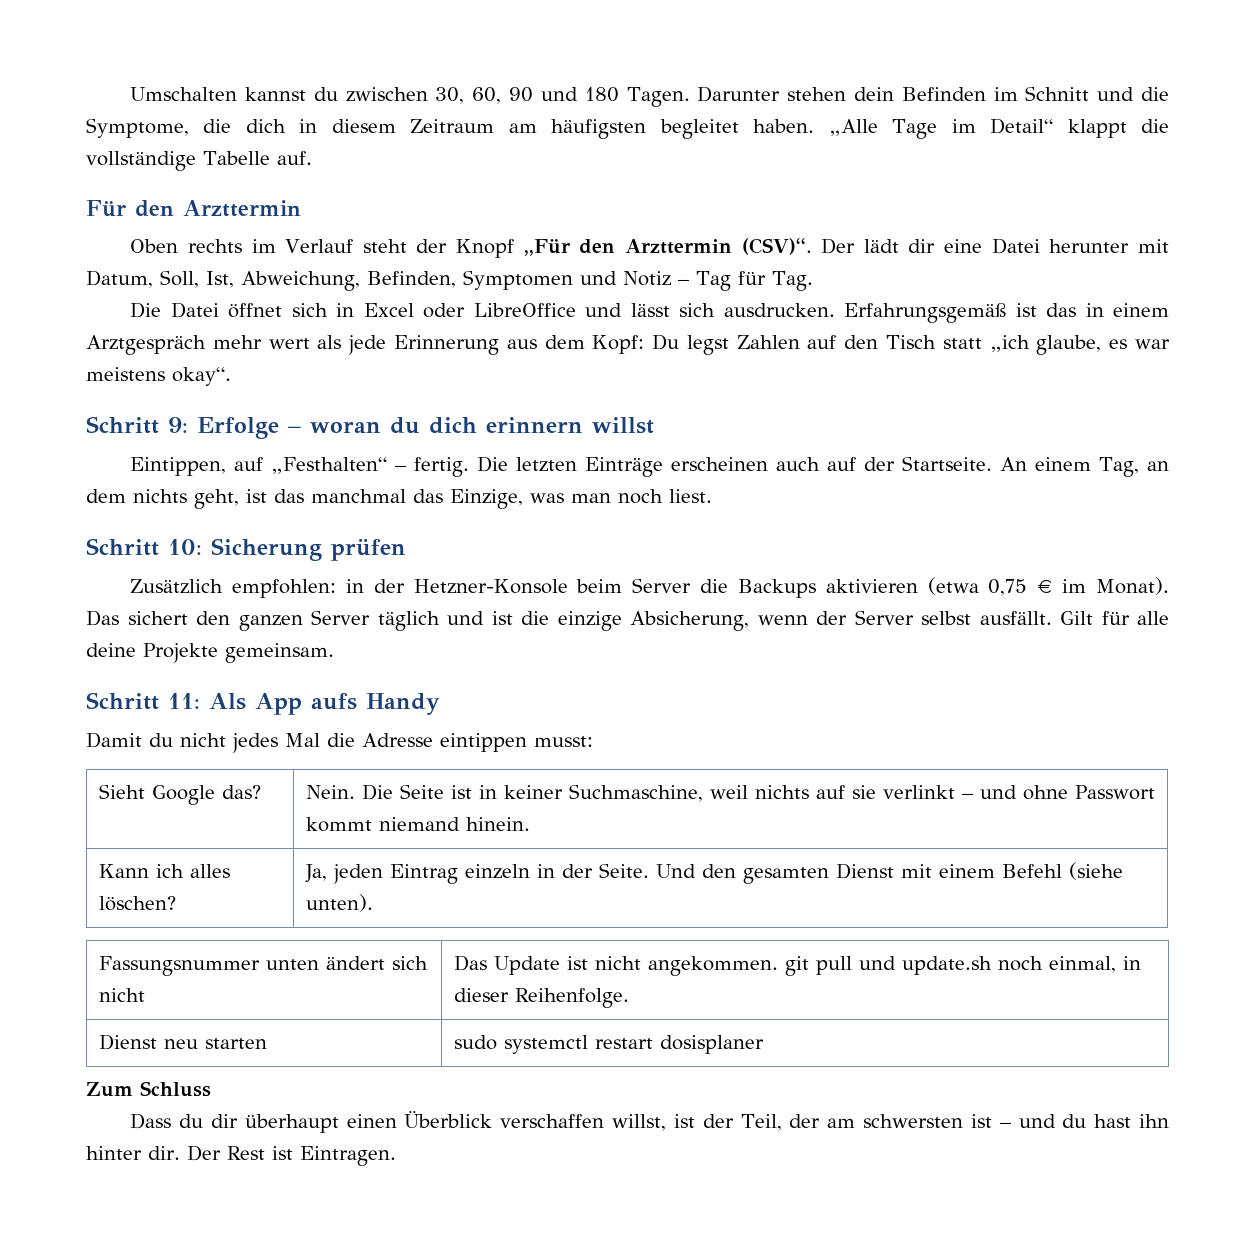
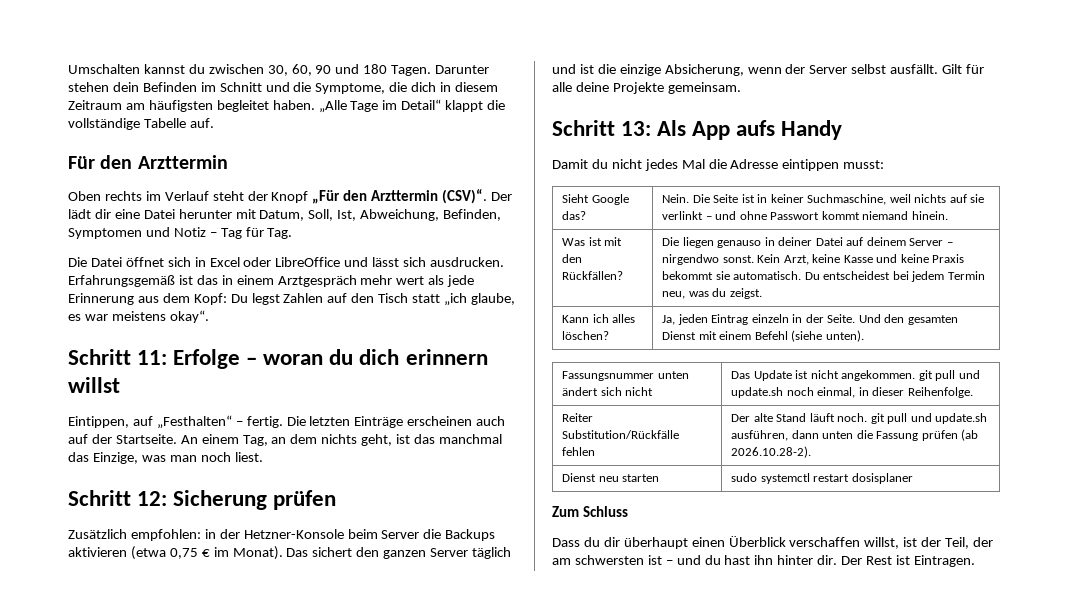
- Schritt 9: Erfolge – woran du dich erinnern willst
+ Schritt 11: Erfolge – woran du dich erinnern willst
- Schritt 10: Sicherung prüfen
+ Schritt 12: Sicherung prüfen
- Schritt 11: Als App aufs Handy
+ Schritt 13: Als App aufs Handy
+ Was ist mit den Rückfällen? | Die liegen genauso in deiner Datei auf deinem Server – nirgendwo sonst. Kein Arzt, keine Kasse und keine Praxis bekommt sie automatisch. Du entscheidest bei jedem Termin neu, was du zeigst.
+ Reiter Substitution/Rückfälle fehlen | Der alte Stand läuft noch. git pull und update.sh ausführen, dann unten die Fassung prüfen (ab 2026.10.28-2).

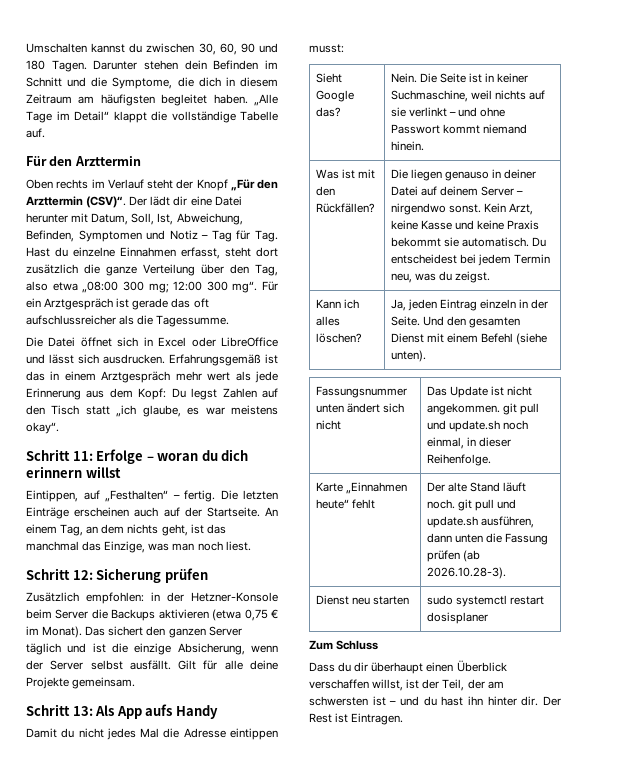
- Der lädt dir eine Datei herunter mit Datum, Soll, Ist, Abweichung, Befinden, Symptomen und Notiz – Tag für Tag.
+ Der lädt dir eine Datei herunter mit Datum, Soll, Ist, Abweichung, Befinden, Symptomen und Notiz – Tag für Tag. Hast du einzelne Einnahmen erfasst, steht dort zusätzlich die ganze Verteilung über den Tag, also etwa „08:00 300 mg; 12:00 300 mg“. Für ein Arztgespräch ist gerade das oft aufschlussreicher als die Tagessumme.
- Reiter Substitution/Rückfälle fehlen | Der alte Stand läuft noch. git pull und update.sh ausführen, dann unten die Fassung prüfen (ab 2026.10.28-2).
+ Karte „Einnahmen heute“ fehlt | Der alte Stand läuft noch. git pull und update.sh ausführen, dann unten die Fassung prüfen (ab 2026.10.28-3).

